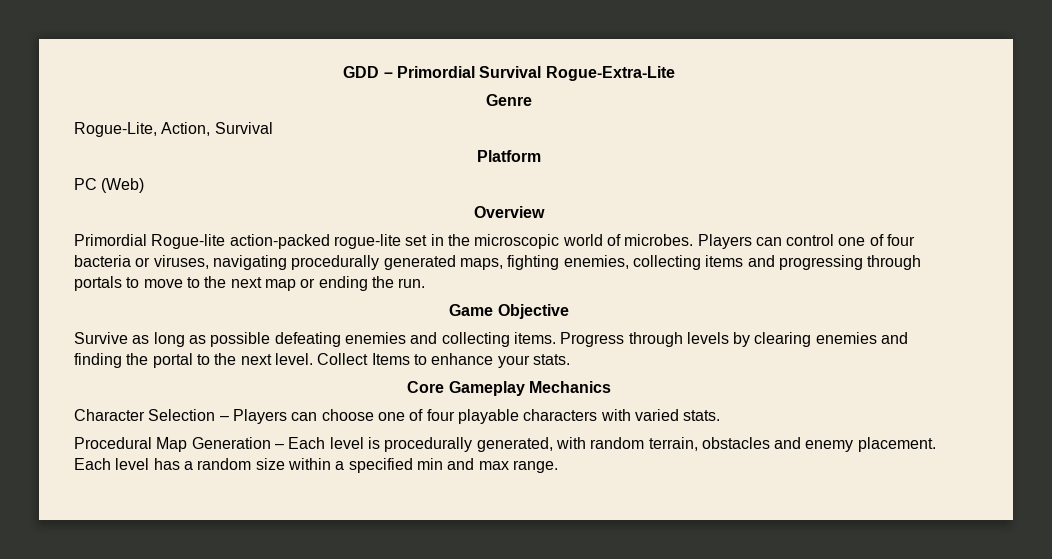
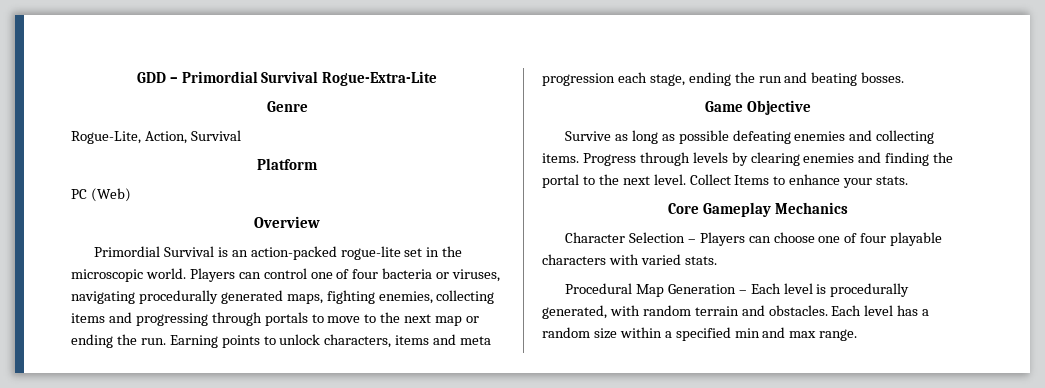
- Primordial Rogue-lite action-packed rogue-lite set in the microscopic world of microbes.
+ Primordial Survival is an action-packed rogue-lite set in the microscopic world.
+ Earning points to unlock characters, items and meta progression each stage, ending the run and beating bosses.
- Procedural Map Generation – Each level is procedurally generated, with random terrain, obstacles and enemy placement.
+ Procedural Map Generation – Each level is procedurally generated, with random terrain and obstacles.

